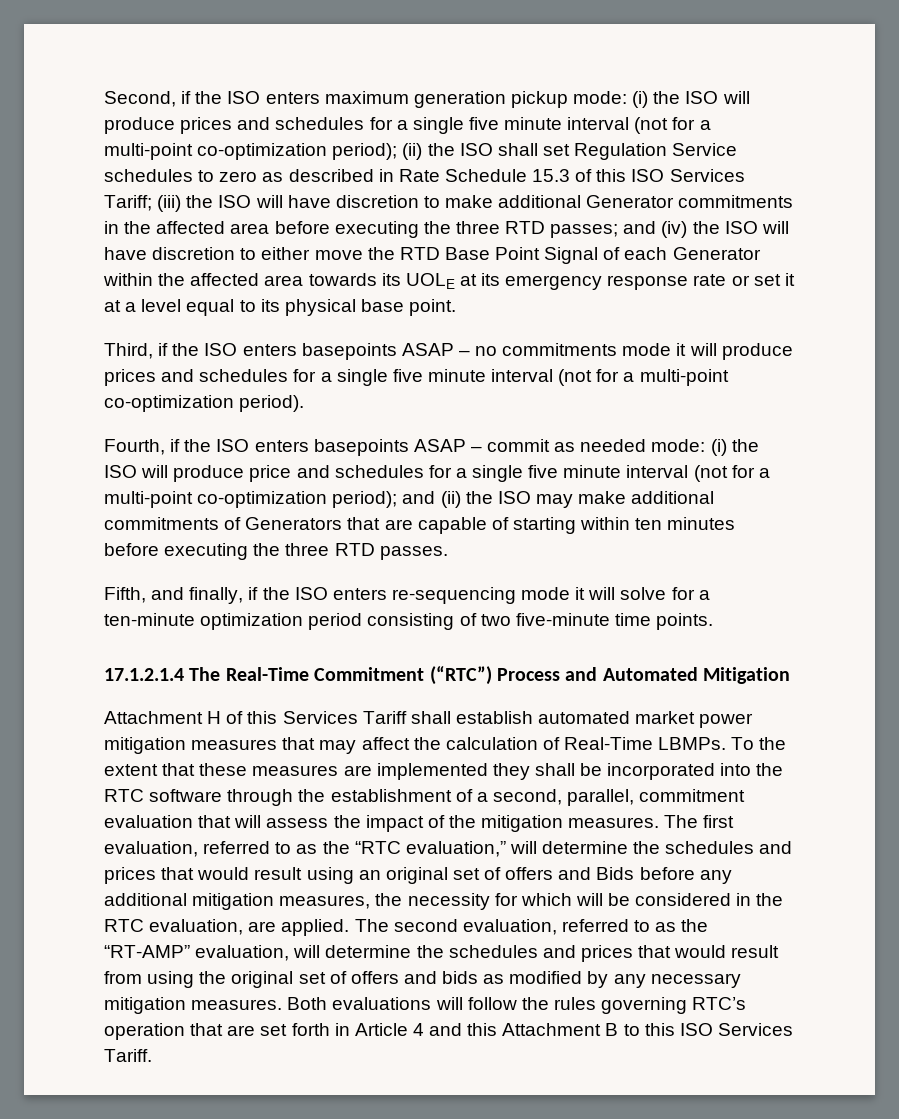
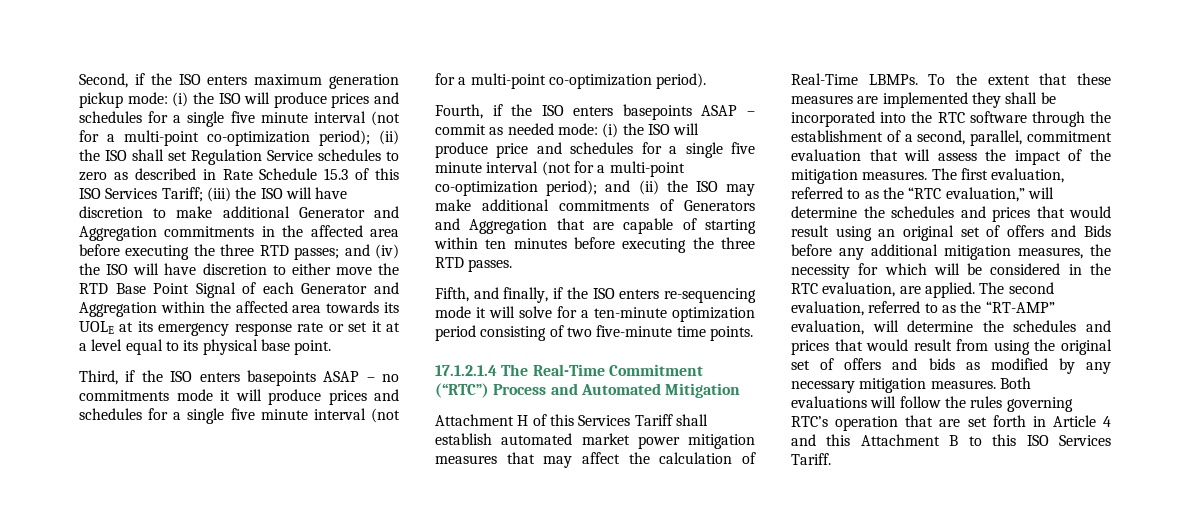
- (iii) the ISO will have discretion to make additional Generator commitments in the affected area before executing the three RTD passes;
+ (iii) the ISO will have discretion to make additional Generator and Aggregation commitments in the affected area before executing the three RTD passes;
- and (iv) the ISO will have discretion to either move the RTD Base Point Signal of each Generator within the affected area towards its UOLE at its emergency response rate or set it at a level equal to its physical base point.
+ and (iv) the ISO will have discretion to either move the RTD Base Point Signal of each Generator and Aggregation within the affected area towards its UOLE at its emergency response rate or set it at a level equal to its physical base point.
- Fourth, if the ISO enters basepoints ASAP – commit as needed mode: (i) the ISO will produce price and schedules for a single five minute interval (not for a multi-point co-optimization period); and (ii) the ISO may make additional commitments of Generators that are capable of starting within ten minutes before executing the three RTD passes.
+ Fourth, if the ISO enters basepoints ASAP – commit as needed mode: (i) the ISO will produce price and schedules for a single five minute interval (not for a multi-point co-optimization period); and (ii) the ISO may make additional commitments of Generators and Aggregation that are capable of starting within ten minutes before executing the three RTD passes.

